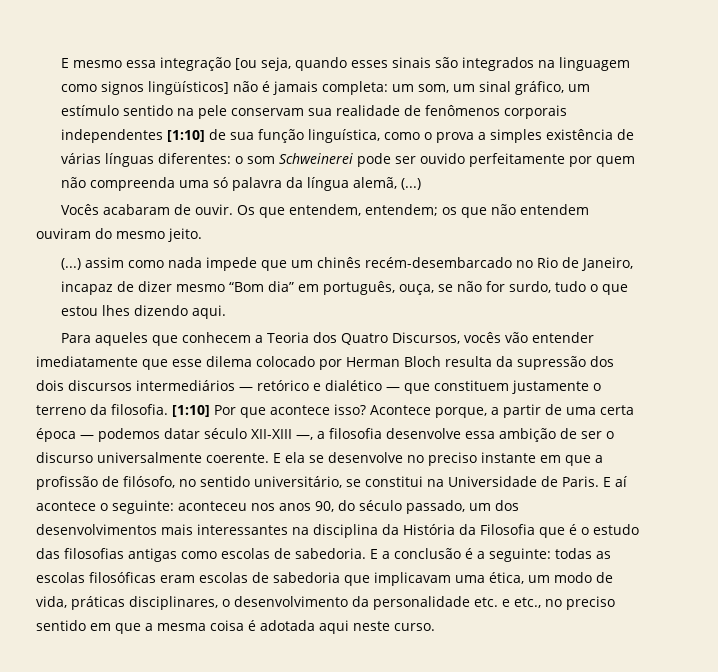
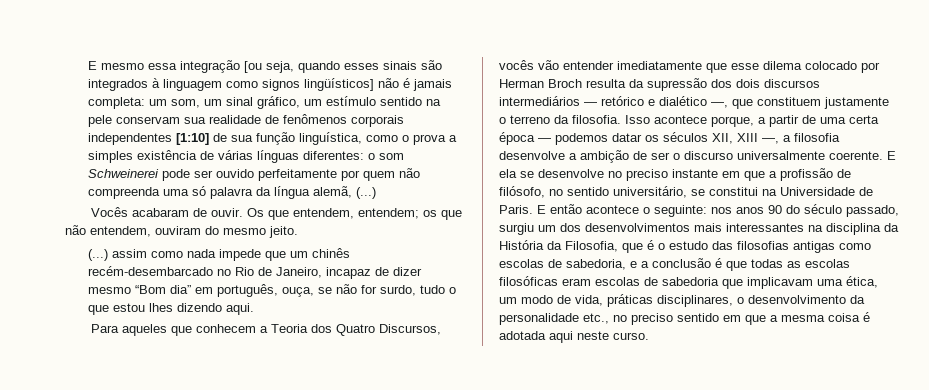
- E mesmo essa integração [ou seja, quando esses sinais são integrados na linguagem como signos lingüísticos] não é jamais completa:
+ E mesmo essa integração [ou seja, quando esses sinais são integrados à linguagem como signos lingüísticos] não é jamais completa:
- Os que entendem, entendem; os que não entendem ouviram do mesmo jeito.
+ Os que entendem, entendem; os que não entendem, ouviram do mesmo jeito.
- Para aqueles que conhecem a Teoria dos Quatro Discursos, vocês vão entender imediatamente que esse dilema colocado por Herman Bloch resulta da supressão dos dois discursos intermediários — retórico e dialético — que constituem justamente o terreno da filosofia.
+ Para aqueles que conhecem a Teoria dos Quatro Discursos, vocês vão entender imediatamente que esse dilema colocado por Herman Broch resulta da supressão dos dois discursos intermediários — retórico e dialético —, que constituem justamente o terreno da filosofia.
- [1:10] Por que acontece isso? Acontece porque, a partir de uma certa época — podemos datar século XII-XIII —, a filosofia desenvolve essa ambição de ser o discurso universalmente coerente.
+ Isso acontece porque, a partir de uma certa época — podemos datar os séculos XII, XIII —, a filosofia desenvolve a ambição de ser o discurso universalmente coerente.
- E aí acontece o seguinte:
+ E então acontece o seguinte:
- aconteceu nos anos 90, do século passado, um dos desenvolvimentos mais interessantes na disciplina da História da Filosofia que é o estudo das filosofias antigas como escolas de sabedoria. E a conclusão é a seguinte: todas as escolas filosóficas eram escolas de sabedoria que implicavam uma ética, um modo de vida, práticas disciplinares, o desenvolvimento da personalidade etc. e etc., no preciso sentido em que a mesma coisa é adotada aqui neste curso.
+ nos anos 90 do século passado, surgiu um dos desenvolvimentos mais interessantes na disciplina da História da Filosofia, que é o estudo das filosofias antigas como escolas de sabedoria, e a conclusão é que todas as escolas filosóficas eram escolas de sabedoria que implicavam uma ética, um modo de vida, práticas disciplinares, o desenvolvimento da personalidade etc., no preciso sentido em que a mesma coisa é adotada aqui neste curso.

